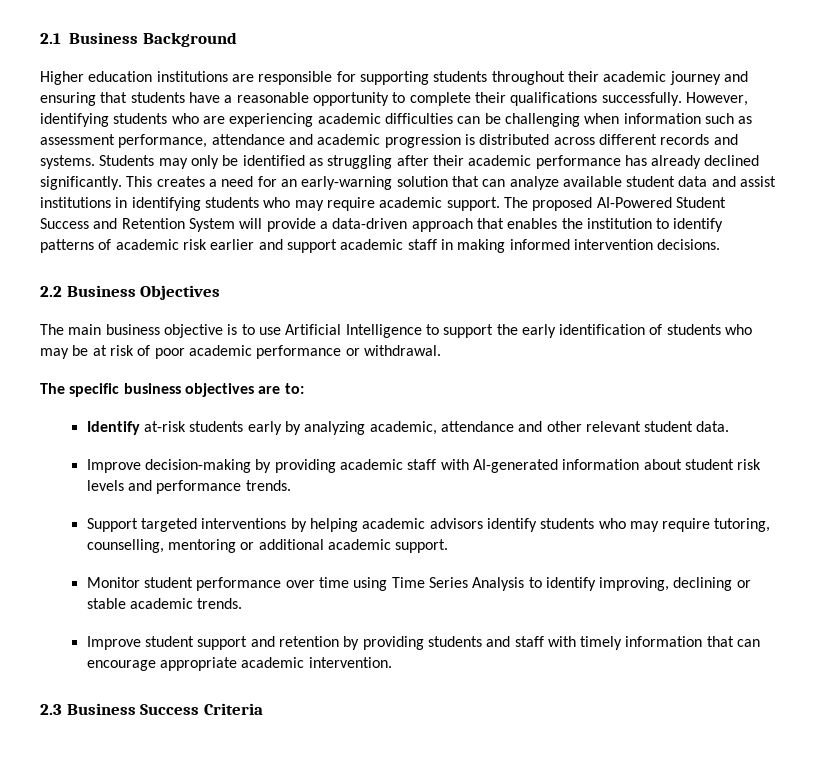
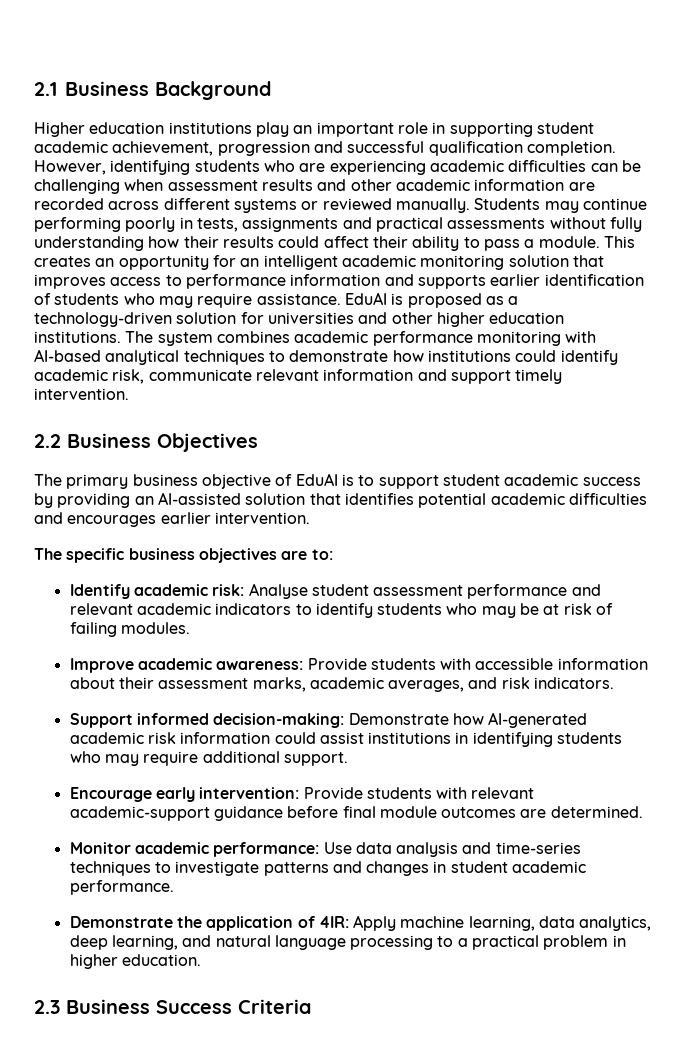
- Higher education institutions are responsible for supporting students throughout their academic journey and ensuring that students have a reasonable opportunity to complete their qualifications successfully.
+ Higher education institutions play an important role in supporting student academic achievement, progression and successful qualification completion.
- However, identifying students who are experiencing academic difficulties can be challenging when information such as assessment performance, attendance and academic progression is distributed across different records and systems. Students may only be identified as struggling after their academic performance has already declined significantly. This creates a need for an early-warning solution that can analyze available student data and assist institutions in identifying students who may require academic support. The proposed AI-Powered Student Success and Retention System will provide a data-driven approach that enables the institution to identify patterns of academic risk earlier and support academic staff in making informed intervention decisions.
+ However, identifying students who are experiencing academic difficulties can be challenging when assessment results and other academic information are recorded across different systems or reviewed manually. Students may continue performing poorly in tests, assignments and practical assessments without fully understanding how their results could affect their ability to pass a module. This creates an opportunity for an intelligent academic monitoring solution that improves access to performance information and supports earlier identification of students who may require assistance. EduAI is proposed as a technology-driven solution for universities and other higher education institutions. The system combines academic performance monitoring with AI-based analytical techniques to demonstrate how institutions could identify academic risk, communicate relevant information and support timely intervention.
- The main business objective is to use Artificial Intelligence to support the early identification of students who may be at risk of poor academic performance or withdrawal.
+ The primary business objective of EduAI is to support student academic success by providing an AI-assisted solution that identifies potential academic difficulties and encourages earlier intervention.
- Identify at-risk students early by analyzing academic, attendance and other relevant student data.
- Improve decision-making by providing academic staff with AI-generated information about student risk levels and performance trends.
- Support targeted interventions by helping academic advisors identify students who may require tutoring, counselling, mentoring or additional academic support.
- Monitor student performance over time using Time Series Analysis to identify improving, declining or stable academic trends.
- Improve student support and retention by providing students and staff with timely information that can encourage appropriate academic intervention.
+ Identify academic risk: Analyse student assessment performance and relevant academic indicators to identify students who may be at risk of failing modules.
+ Improve academic awareness: Provide students with accessible information about their assessment marks, academic averages, and risk indicators.
+ Support informed decision-making: Demonstrate how AI-generated academic risk information could assist institutions in identifying students who may require additional support.
+ Encourage early intervention: Provide students with relevant academic-support guidance before final module outcomes are determined.
+ Monitor academic performance: Use data analysis and time-series techniques to investigate patterns and changes in student academic performance.
+ Demonstrate the application of 4IR: Apply machine learning, data analytics, deep learning, and natural language processing to a practical problem in higher education.

